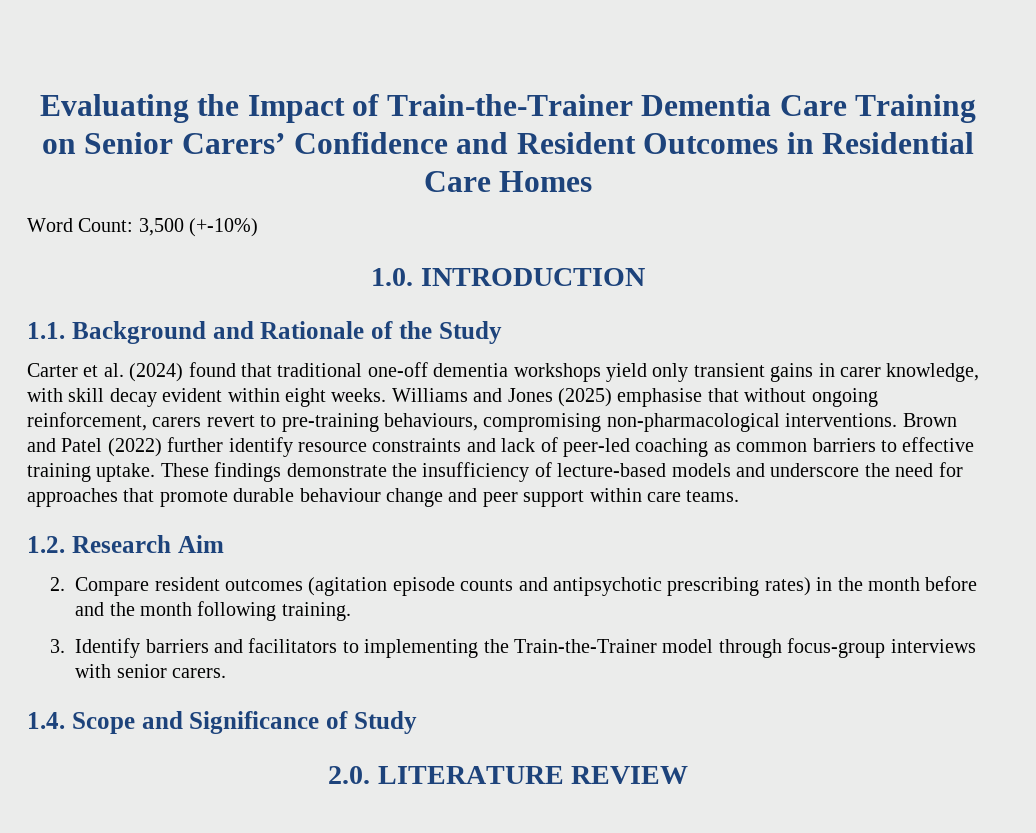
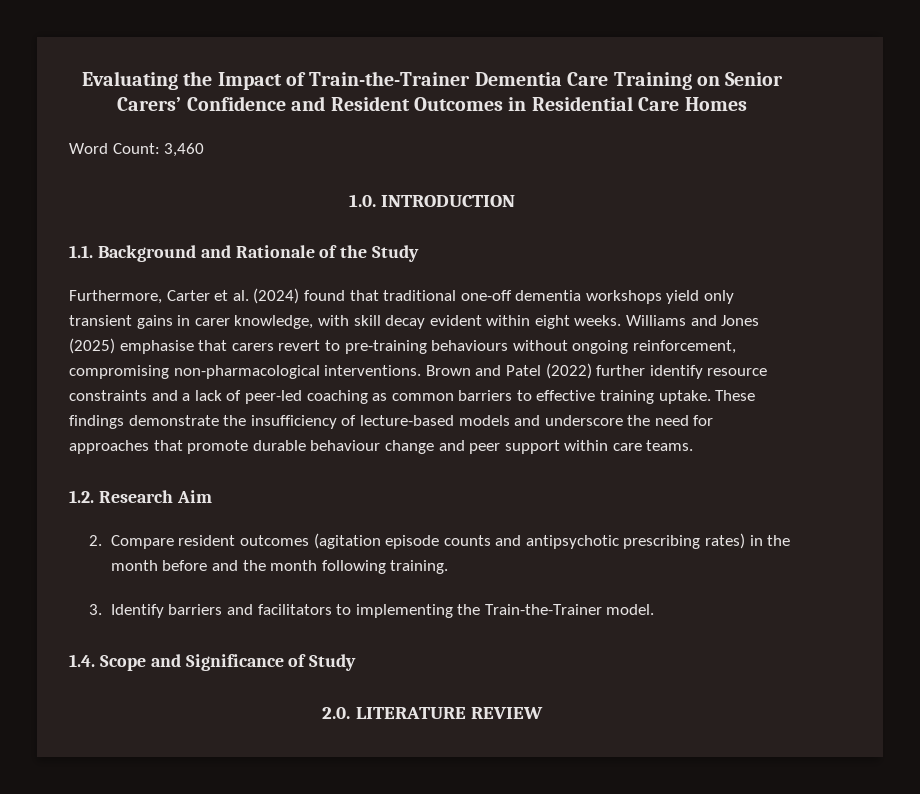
- Word Count: 3,500 (+-10%)
+ Word Count: 3,460
- Carter et al. (2024) found that traditional one-off dementia workshops yield only transient gains in carer knowledge, with skill decay evident within eight weeks.
+ Furthermore, Carter et al. (2024) found that traditional one-off dementia workshops yield only transient gains in carer knowledge, with skill decay evident within eight weeks.
- Williams and Jones (2025) emphasise that without ongoing reinforcement, carers revert to pre-training behaviours, compromising non-pharmacological interventions.
+ Williams and Jones (2025) emphasise that carers revert to pre-training behaviours without ongoing reinforcement, compromising non-pharmacological interventions.
- Brown and Patel (2022) further identify resource constraints and lack of peer-led coaching as common barriers to effective training uptake.
+ Brown and Patel (2022) further identify resource constraints and a lack of peer-led coaching as common barriers to effective training uptake.
- 3. Identify barriers and facilitators to implementing the Train-the-Trainer model through focus-group interviews with senior carers.
+ 3. Identify barriers and facilitators to implementing the Train-the-Trainer model.

